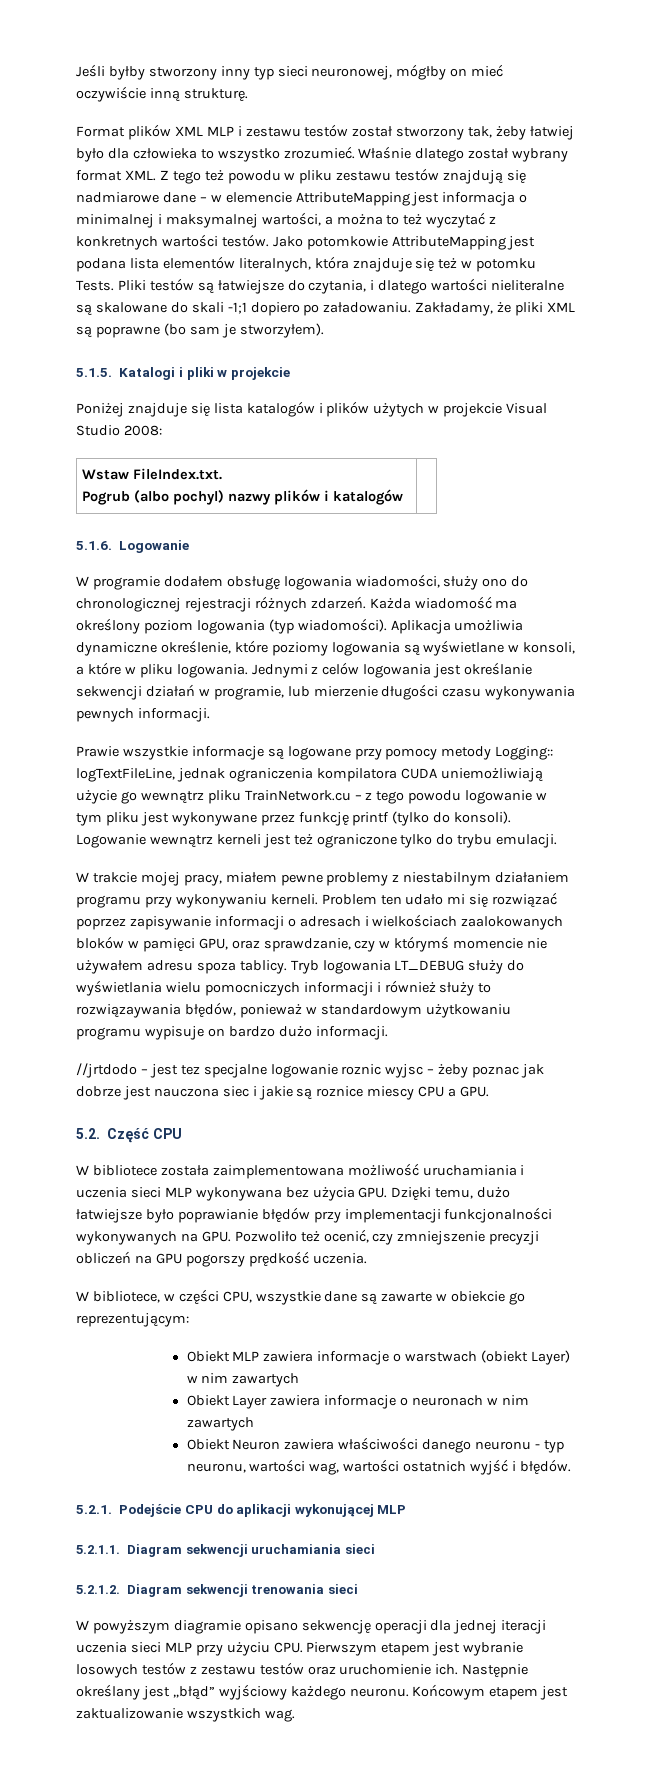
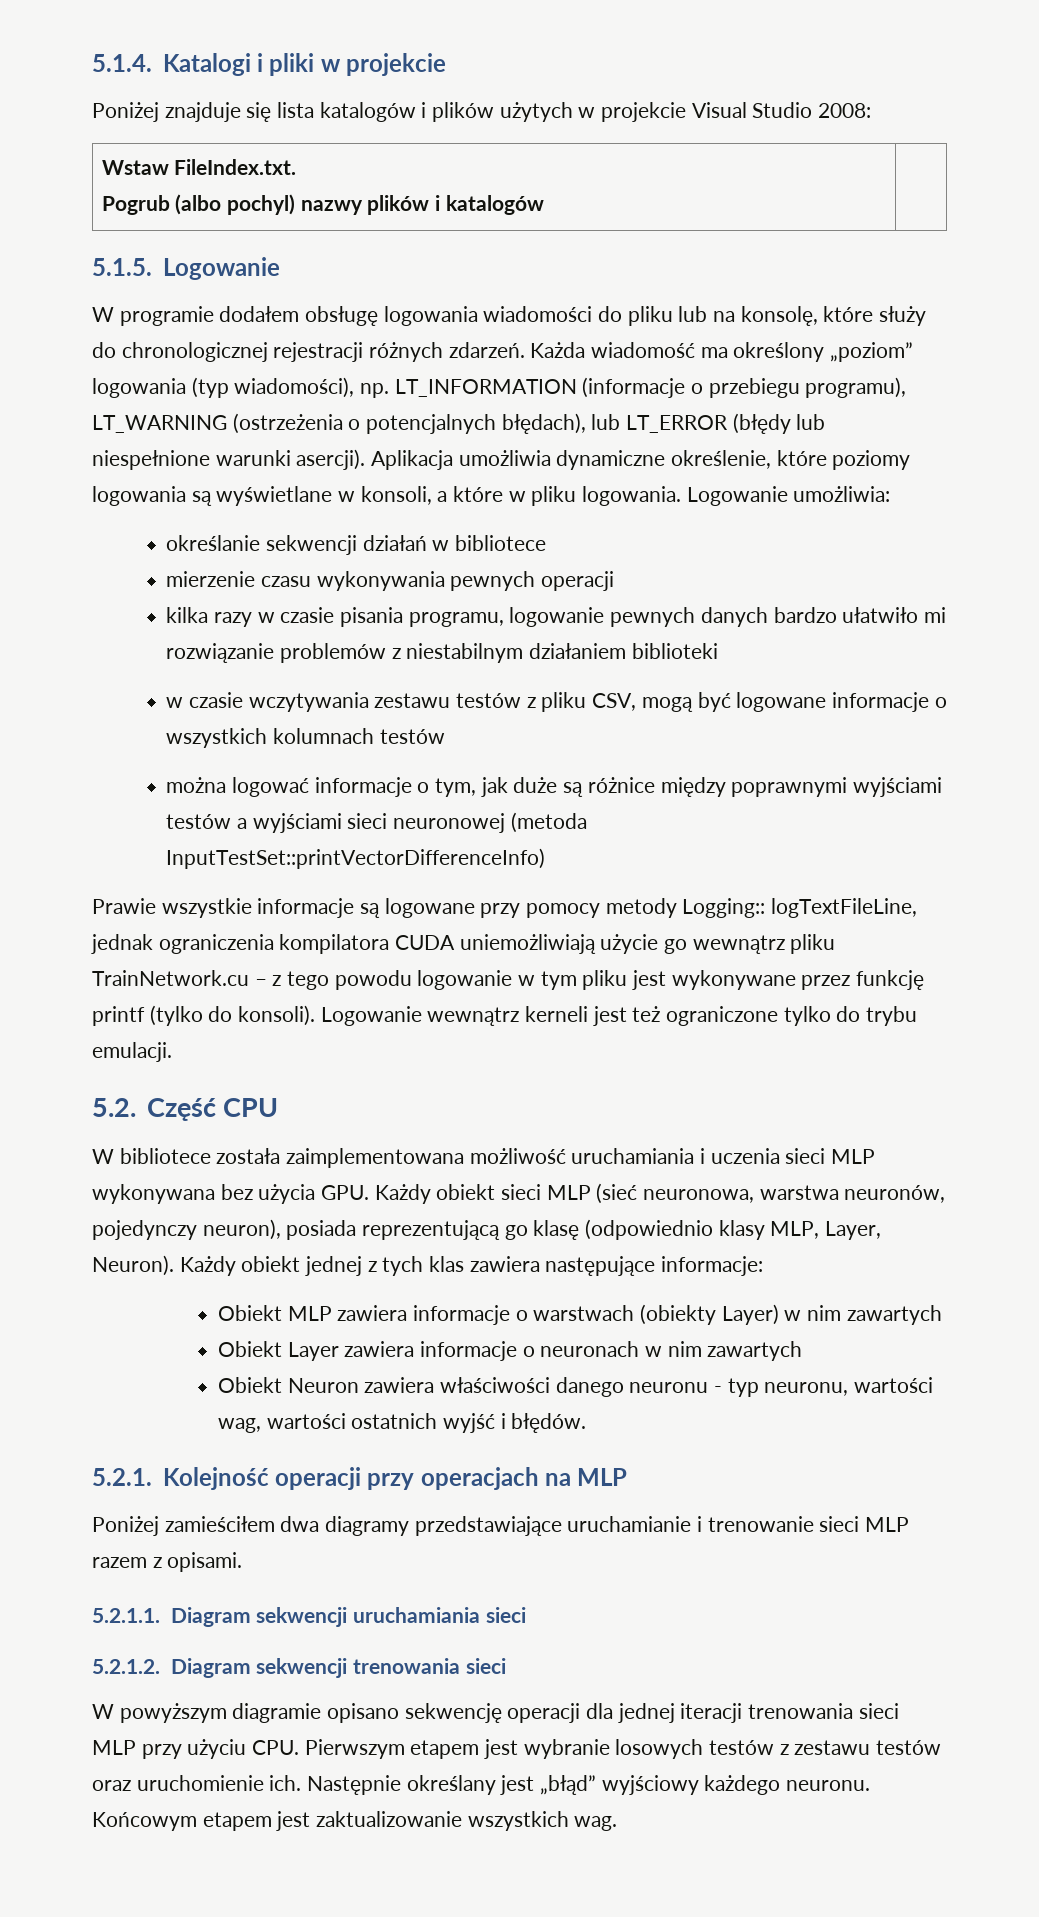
- Jeśli byłby stworzony inny typ sieci neuronowej, mógłby on mieć oczywiście inną strukturę.
- Format plików XML MLP i zestawu testów został stworzony tak, żeby łatwiej było dla człowieka to wszystko zrozumieć. Właśnie dlatego został wybrany format XML. Z tego też powodu w pliku zestawu testów znajdują się nadmiarowe dane – w elemencie AttributeMapping jest informacja o minimalnej i maksymalnej wartości, a można to też wyczytać z konkretnych wartości testów. Jako potomkowie AttributeMapping jest podana lista elementów literalnych, która znajduje się też w potomku Tests. Pliki testów są łatwiejsze do czytania, i dlatego wartości nieliteralne są skalowane do skali -1;1 dopiero po załadowaniu. Zakładamy, że pliki XML są poprawne (bo sam je stworzyłem).
- 5.1.5. Katalogi i pliki w projekcie
+ 5.1.4. Katalogi i pliki w projekcie
- 5.1.6. Logowanie
+ 5.1.5. Logowanie
- W programie dodałem obsługę logowania wiadomości, służy ono do chronologicznej rejestracji różnych zdarzeń.
+ W programie dodałem obsługę logowania wiadomości do pliku lub na konsolę, które służy do chronologicznej rejestracji różnych zdarzeń.
- Każda wiadomość ma określony poziom logowania (typ wiadomości).
+ Każda wiadomość ma określony „poziom” logowania (typ wiadomości), np. LT_INFORMATION (informacje o przebiegu programu), LT_WARNING (ostrzeżenia o potencjalnych błędach), lub LT_ERROR (błędy lub niespełnione warunki asercji).
- Jednymi z celów logowania jest określanie sekwencji działań w programie, lub mierzenie długości czasu wykonywania pewnych informacji.
+ Logowanie umożliwia:
+ określanie sekwencji działań w bibliotece
+ mierzenie czasu wykonywania pewnych operacji
+ kilka razy w czasie pisania programu, logowanie pewnych danych bardzo ułatwiło mi rozwiązanie problemów z niestabilnym działaniem biblioteki
+ w czasie wczytywania zestawu testów z pliku CSV, mogą być logowane informacje o wszystkich kolumnach testów
+ można logować informacje o tym, jak duże są różnice między poprawnymi wyjściami testów a wyjściami sieci neuronowej (metoda InputTestSet::printVectorDifferenceInfo)
- W trakcie mojej pracy, miałem pewne problemy z niestabilnym działaniem programu przy wykonywaniu kerneli. Problem ten udało mi się rozwiązać poprzez zapisywanie informacji o adresach i wielkościach zaalokowanych bloków w pamięci GPU, oraz sprawdzanie, czy w którymś momencie nie używałem adresu spoza tablicy. Tryb logowania LT_DEBUG służy do wyświetlania wielu pomocniczych informacji i również służy to rozwiązaywania błędów, ponieważ w standardowym użytkowaniu programu wypisuje on bardzo dużo informacji.
- //jrtdodo – jest tez specjalne logowanie roznic wyjsc – żeby poznac jak dobrze jest nauczona siec i jakie są roznice miescy CPU a GPU.
- W bibliotece została zaimplementowana możliwość uruchamiania i uczenia sieci MLP wykonywana bez użycia GPU. Dzięki temu, dużo łatwiejsze było poprawianie błędów przy implementacji funkcjonalności wykonywanych na GPU. Pozwoliło też ocenić, czy zmniejszenie precyzji obliczeń na GPU pogorszy prędkość uczenia.
- W bibliotece, w części CPU, wszystkie dane są zawarte w obiekcie go reprezentującym:
+ W bibliotece została zaimplementowana możliwość uruchamiania i uczenia sieci MLP wykonywana bez użycia GPU. Każdy obiekt sieci MLP (sieć neuronowa, warstwa neuronów, pojedynczy neuron), posiada reprezentującą go klasę (odpowiednio klasy MLP, Layer, Neuron). Każdy obiekt jednej z tych klas zawiera następujące informacje:
- Obiekt MLP zawiera informacje o warstwach (obiekt Layer) w nim zawartych
+ Obiekt MLP zawiera informacje o warstwach (obiekty Layer) w nim zawartych
- 5.2.1. Podejście CPU do aplikacji wykonującej MLP
+ 5.2.1. Kolejność operacji przy operacjach na MLP
+ Poniżej zamieściłem dwa diagramy przedstawiające uruchamianie i trenowanie sieci MLP razem z opisami.
- W powyższym diagramie opisano sekwencję operacji dla jednej iteracji uczenia sieci MLP przy użyciu CPU. Pierwszym etapem jest wybranie losowych testów z zestawu testów oraz uruchomienie ich.
+ W powyższym diagramie opisano sekwencję operacji dla jednej iteracji trenowania sieci MLP przy użyciu CPU. Pierwszym etapem jest wybranie losowych testów z zestawu testów oraz uruchomienie ich.

